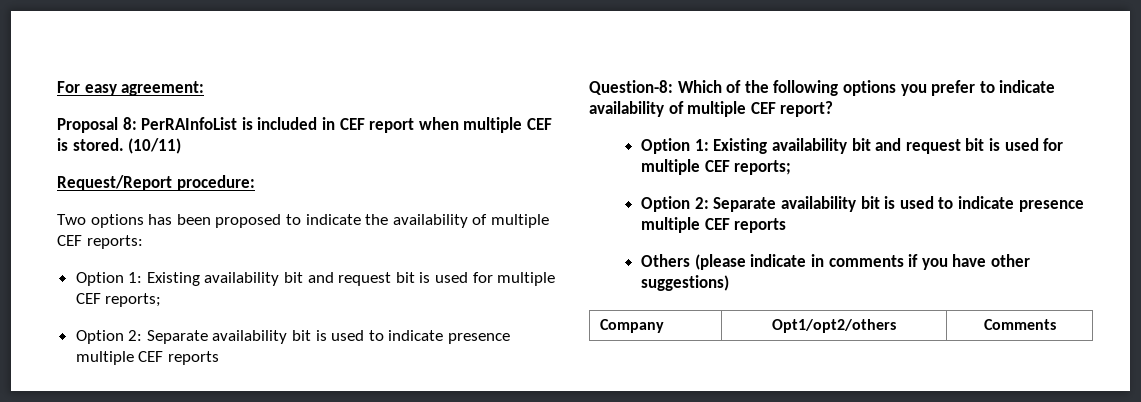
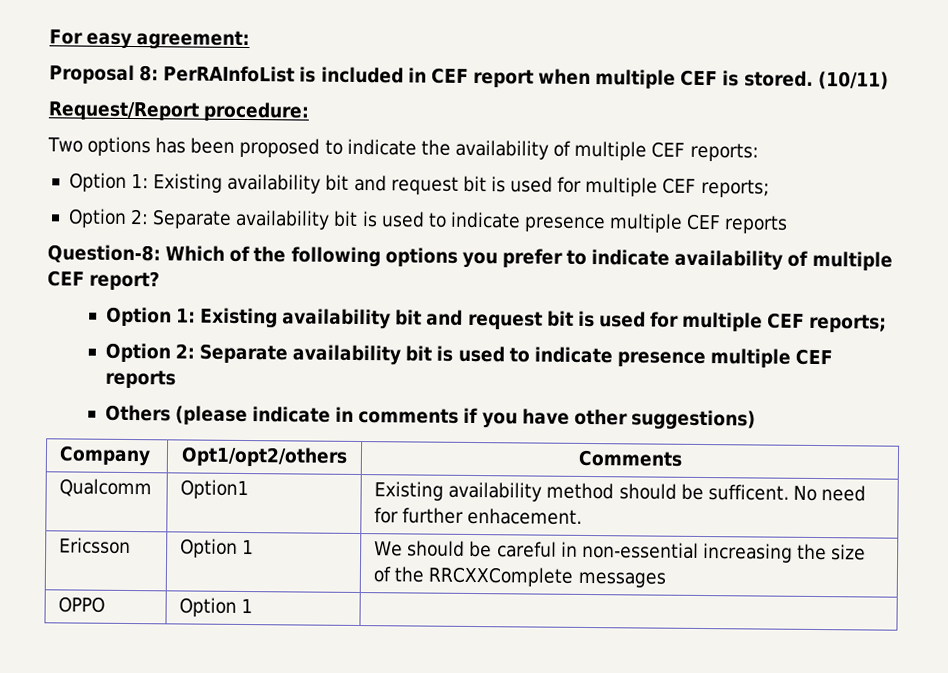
+ Qualcomm | Option1 | Existing availability method should be sufficent. No need for further enhacement.
+ Ericsson | Option 1 | We should be careful in non-essential increasing the size of the RRCXXComplete messages
+ OPPO | Option 1 |

